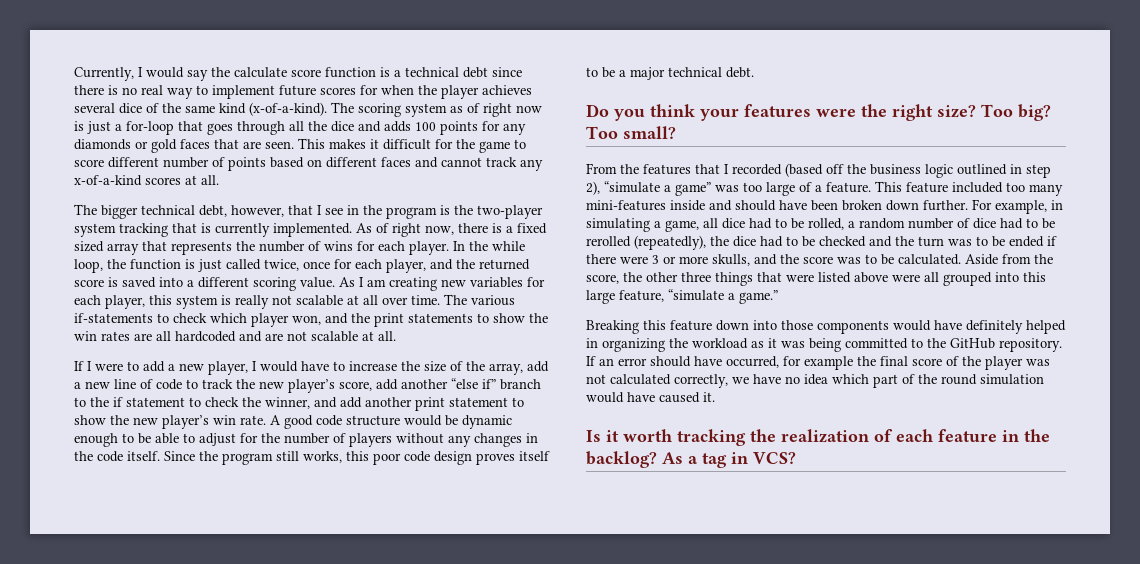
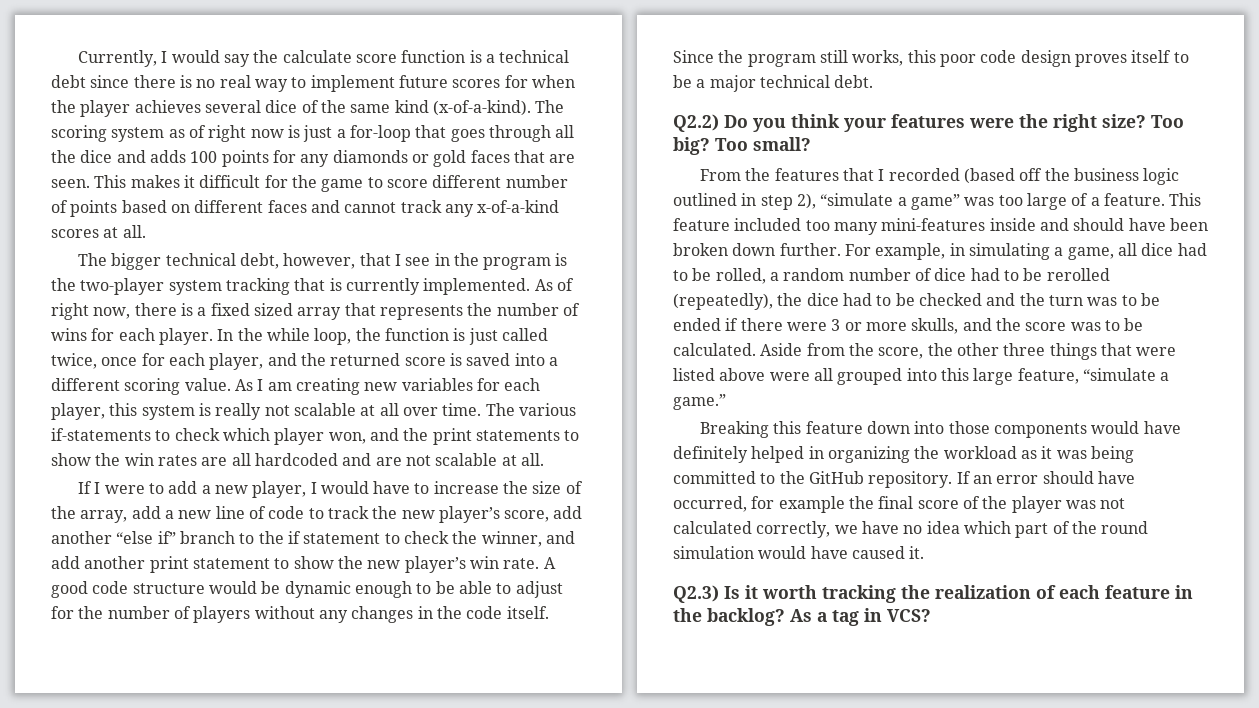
- Do you think your features were the right size?
+ Q2.2) Do you think your features were the right size?
- Is it worth tracking the realization of each feature in the backlog?
+ Q2.3) Is it worth tracking the realization of each feature in the backlog?

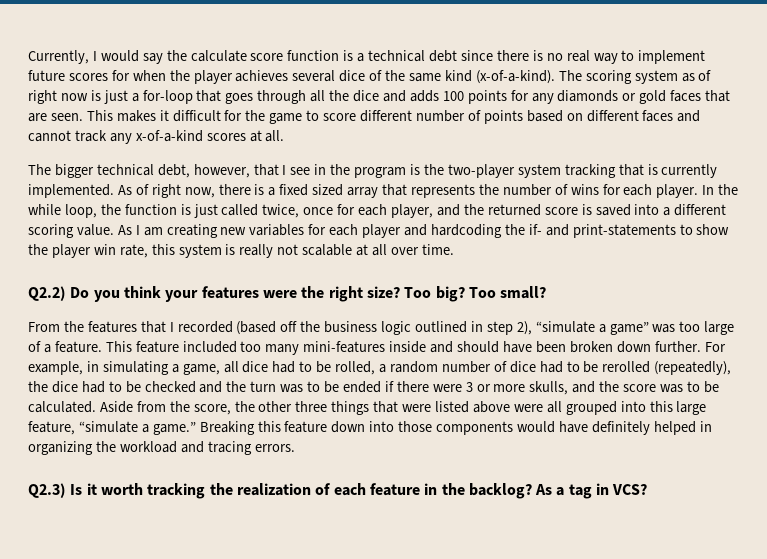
- As I am creating new variables for each player, this system is really not scalable at all over time. The various if-statements to check which player won, and the print statements to show the win rates are all hardcoded and are not scalable at all.
- If I were to add a new player, I would have to increase the size of the array, add a new line of code to track the new player’s score, add another “else if” branch to the if statement to check the winner, and add another print statement to show the new player’s win rate. A good code structure would be dynamic enough to be able to adjust for the number of players without any changes in the code itself. Since the program still works, this poor code design proves itself to be a major technical debt.
+ As I am creating new variables for each player and hardcoding the if- and print-statements to show the player win rate, this system is really not scalable at all over time.
- Aside from the score, the other three things that were listed above were all grouped into this large feature, “simulate a game.”
- Breaking this feature down into those components would have definitely helped in organizing the workload as it was being committed to the GitHub repository. If an error should have occurred, for example the final score of the player was not calculated correctly, we have no idea which part of the round simulation would have caused it.
+ Aside from the score, the other three things that were listed above were all grouped into this large feature, “simulate a game.” Breaking this feature down into those components would have definitely helped in organizing the workload and tracing errors.

